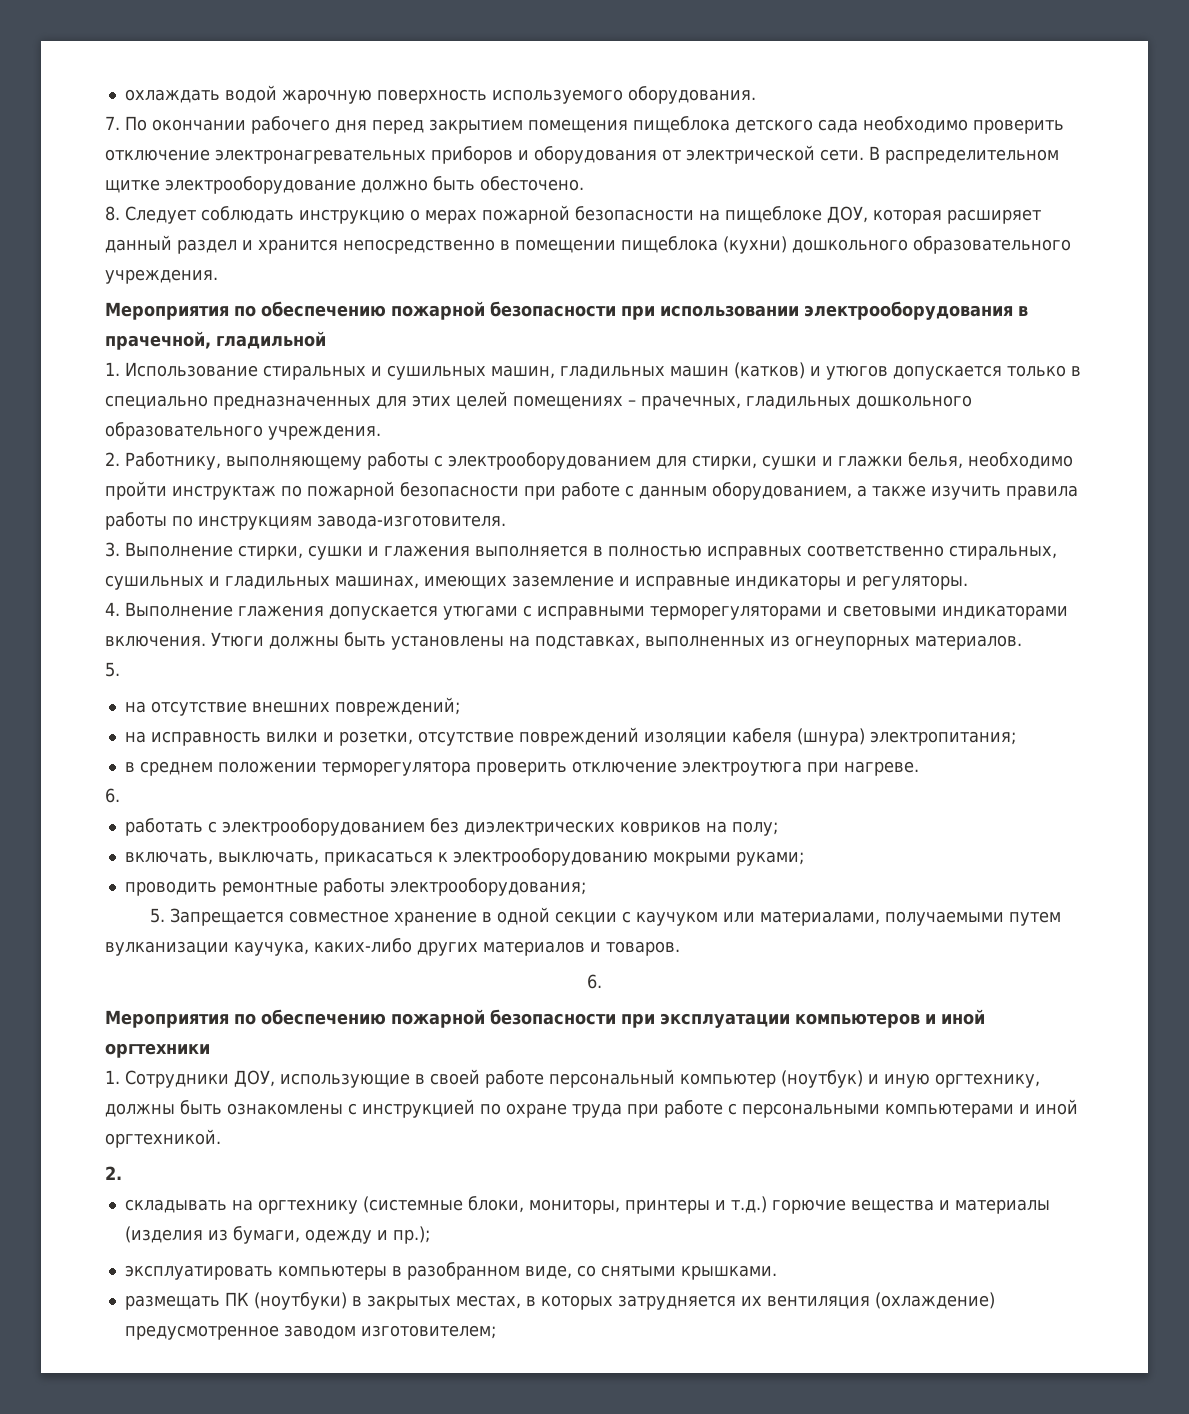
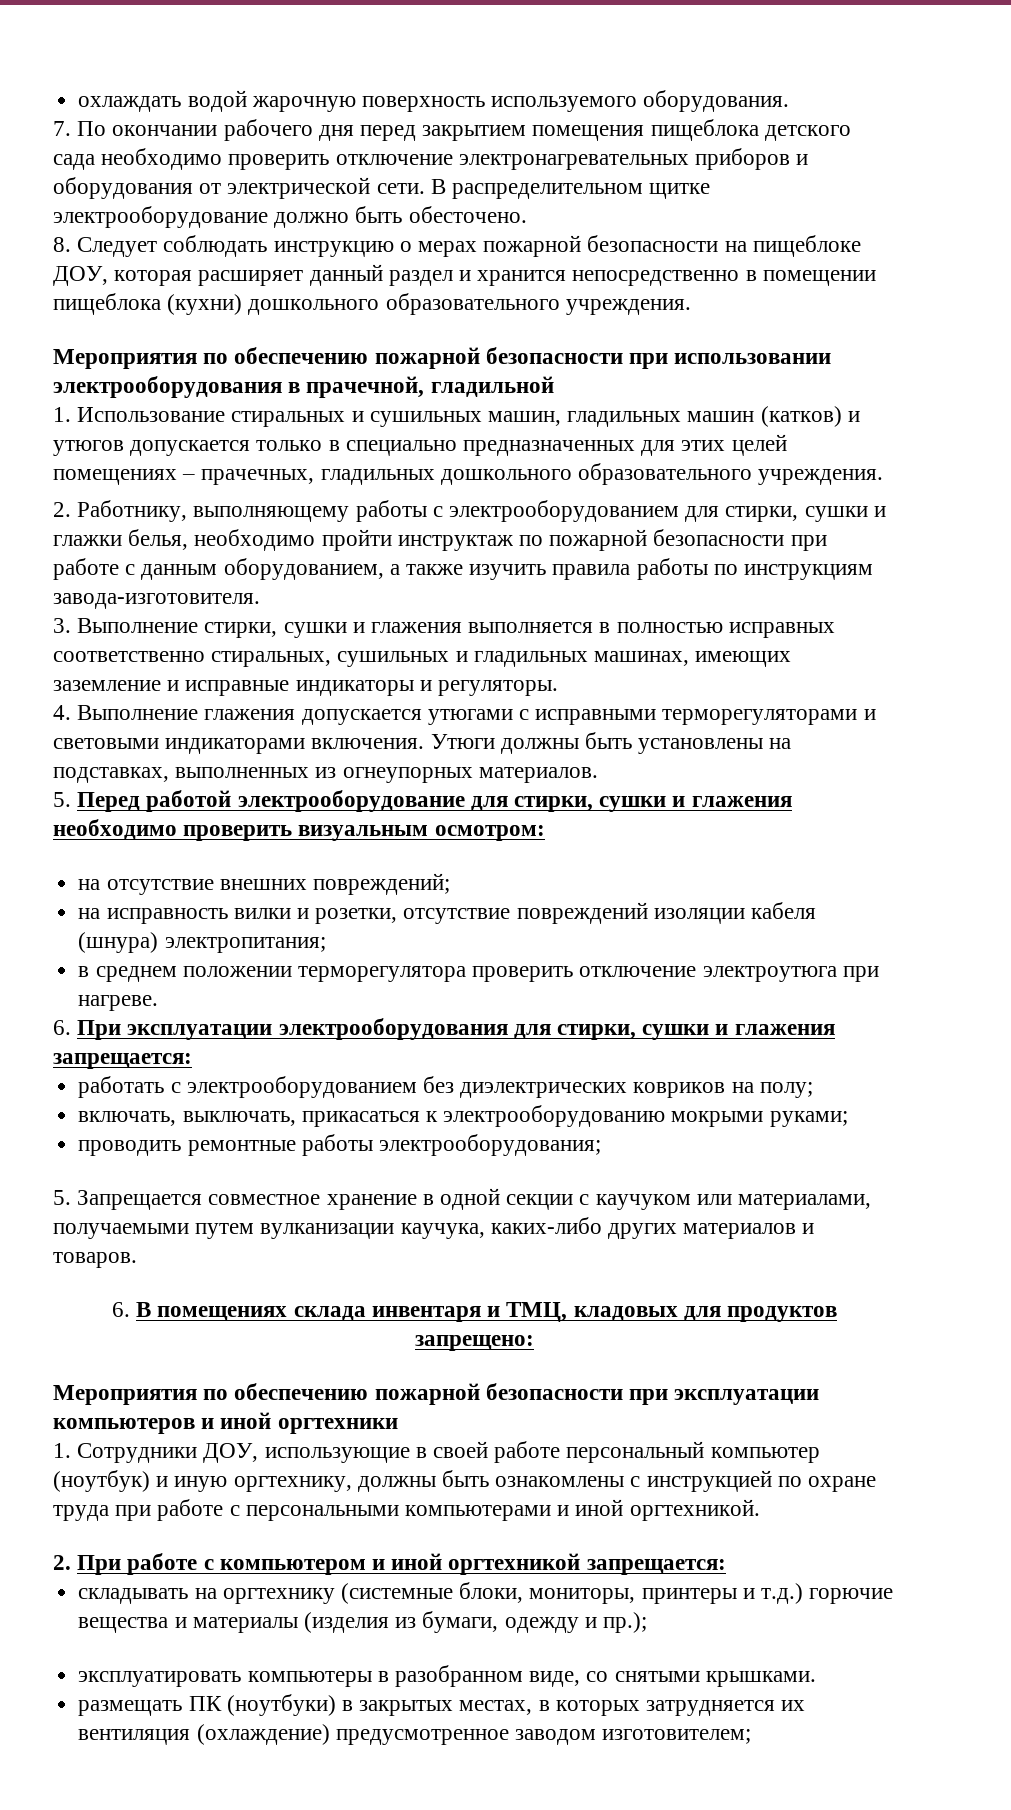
  Утюги должны быть установлены на подставках, выполненных из огнеупорных материалов.
- 5.
+ 5. Перед работой электрооборудование для стирки, сушки и глажения необходимо проверить визуальным осмотром:
  в среднем положении терморегулятора проверить отключение электроутюга при нагреве.
- 6.
+ 6. При эксплуатации электрооборудования для стирки, сушки и глажения запрещается:
  5. Запрещается совместное хранение в одной секции с каучуком или материалами, получаемыми путем вулканизации каучука, каких-либо других материалов и товаров.
- 6.
+ 6. В помещениях склада инвентаря и ТМЦ, кладовых для продуктов запрещено:
  1. Сотрудники ДОУ, использующие в своей работе персональный компьютер (ноутбук) и иную оргтехнику, должны быть ознакомлены с инструкцией по охране труда при работе с персональными компьютерами и иной оргтехникой.
- 2.
+ 2. При работе с компьютером и иной оргтехникой запрещается:

